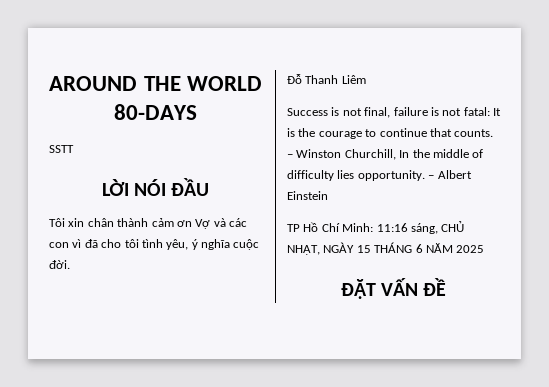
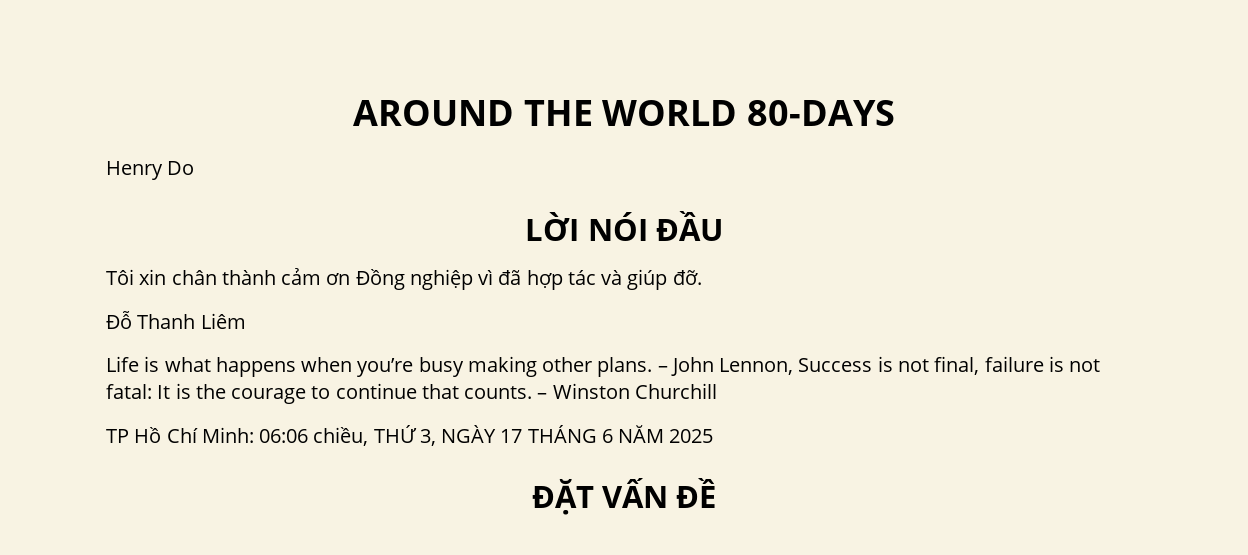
- SSTT
+ Henry Do
- Tôi xin chân thành cảm ơn Vợ và các con vì đã cho tôi tình yêu, ý nghĩa cuộc đời.
+ Tôi xin chân thành cảm ơn Đồng nghiệp vì đã hợp tác và giúp đỡ.
  Đỗ Thanh Liêm
- Success is not final, failure is not fatal: It is the courage to continue that counts.
+ Life is what happens when you’re busy making other plans. – John Lennon, Success is not final, failure is not fatal: It is the courage to continue that counts.
- – Winston Churchill, In the middle of difficulty lies opportunity. – Albert Einstein
- TP Hồ Chí Minh: 11:16 sáng, CHỦ NHẬT, NGÀY 15 THÁNG 6 NĂM 2025
+ – Winston Churchill
+ TP Hồ Chí Minh: 06:06 chiều, THỨ 3, NGÀY 17 THÁNG 6 NĂM 2025

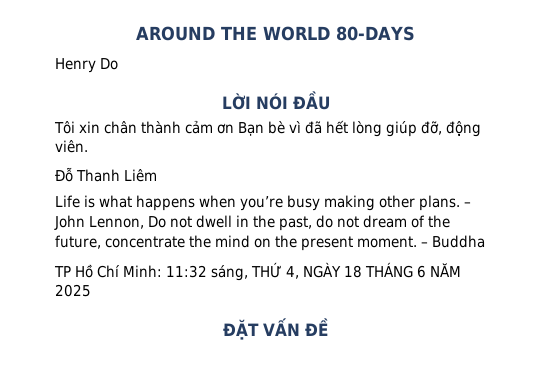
- Tôi xin chân thành cảm ơn Đồng nghiệp vì đã hợp tác và giúp đỡ.
+ Tôi xin chân thành cảm ơn Bạn bè vì đã hết lòng giúp đỡ, động viên.
- – John Lennon, Success is not final, failure is not fatal: It is the courage to continue that counts. – Winston Churchill
- TP Hồ Chí Minh: 06:06 chiều, THỨ 3, NGÀY 17 THÁNG 6 NĂM 2025
+ – John Lennon, Do not dwell in the past, do not dream of the future, concentrate the mind on the present moment. – Buddha
+ TP Hồ Chí Minh: 11:32 sáng, THỨ 4, NGÀY 18 THÁNG 6 NĂM 2025

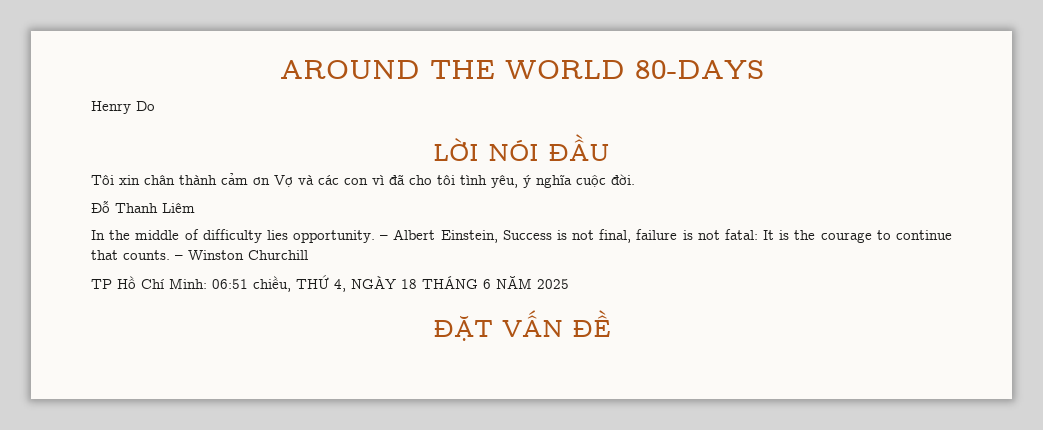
- Tôi xin chân thành cảm ơn Bạn bè vì đã hết lòng giúp đỡ, động viên.
+ Tôi xin chân thành cảm ơn Vợ và các con vì đã cho tôi tình yêu, ý nghĩa cuộc đời.
  Đỗ Thanh Liêm
- Life is what happens when you’re busy making other plans. – John Lennon, Do not dwell in the past, do not dream of the future, concentrate the mind on the present moment. – Buddha
+ In the middle of difficulty lies opportunity. – Albert Einstein, Success is not final, failure is not fatal: It is the courage to continue that counts. – Winston Churchill
- TP Hồ Chí Minh: 11:32 sáng, THỨ 4, NGÀY 18 THÁNG 6 NĂM 2025
+ TP Hồ Chí Minh: 06:51 chiều, THỨ 4, NGÀY 18 THÁNG 6 NĂM 2025

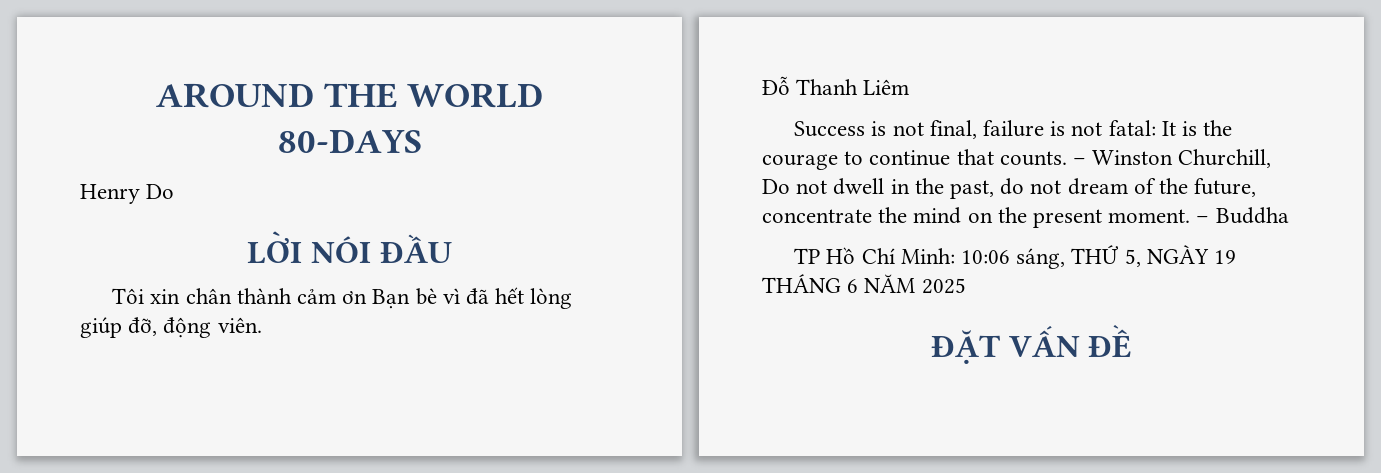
- Tôi xin chân thành cảm ơn Vợ và các con vì đã cho tôi tình yêu, ý nghĩa cuộc đời.
+ Tôi xin chân thành cảm ơn Bạn bè vì đã hết lòng giúp đỡ, động viên.
  Đỗ Thanh Liêm
- In the middle of difficulty lies opportunity. – Albert Einstein, Success is not final, failure is not fatal: It is the courage to continue that counts.
+ Success is not final, failure is not fatal: It is the courage to continue that counts.
- – Winston Churchill
- TP Hồ Chí Minh: 06:51 chiều, THỨ 4, NGÀY 18 THÁNG 6 NĂM 2025
+ – Winston Churchill, Do not dwell in the past, do not dream of the future, concentrate the mind on the present moment. – Buddha
+ TP Hồ Chí Minh: 10:06 sáng, THỨ 5, NGÀY 19 THÁNG 6 NĂM 2025

